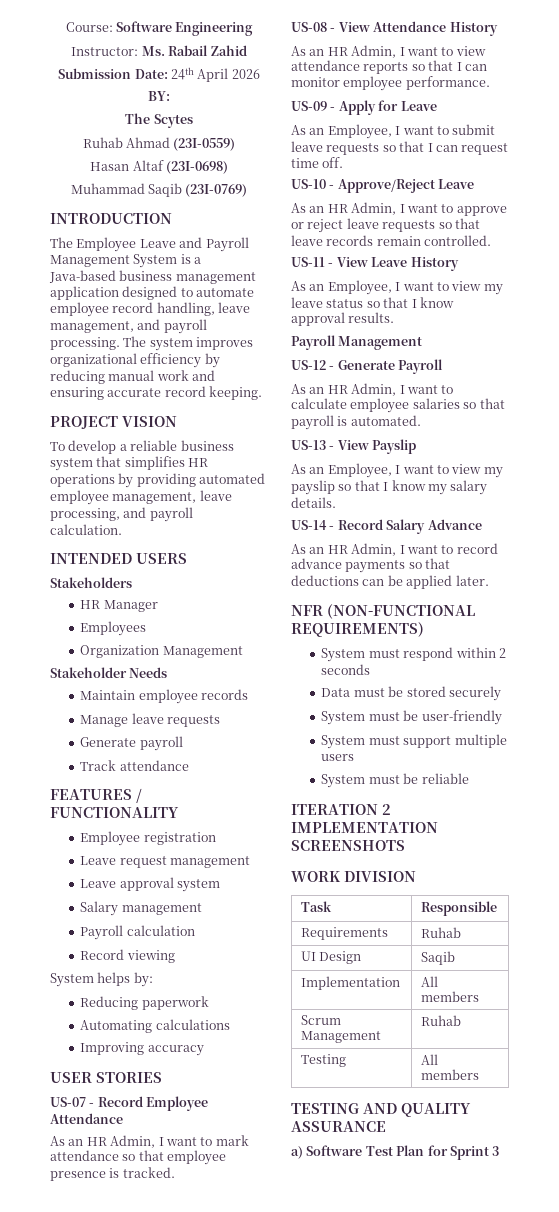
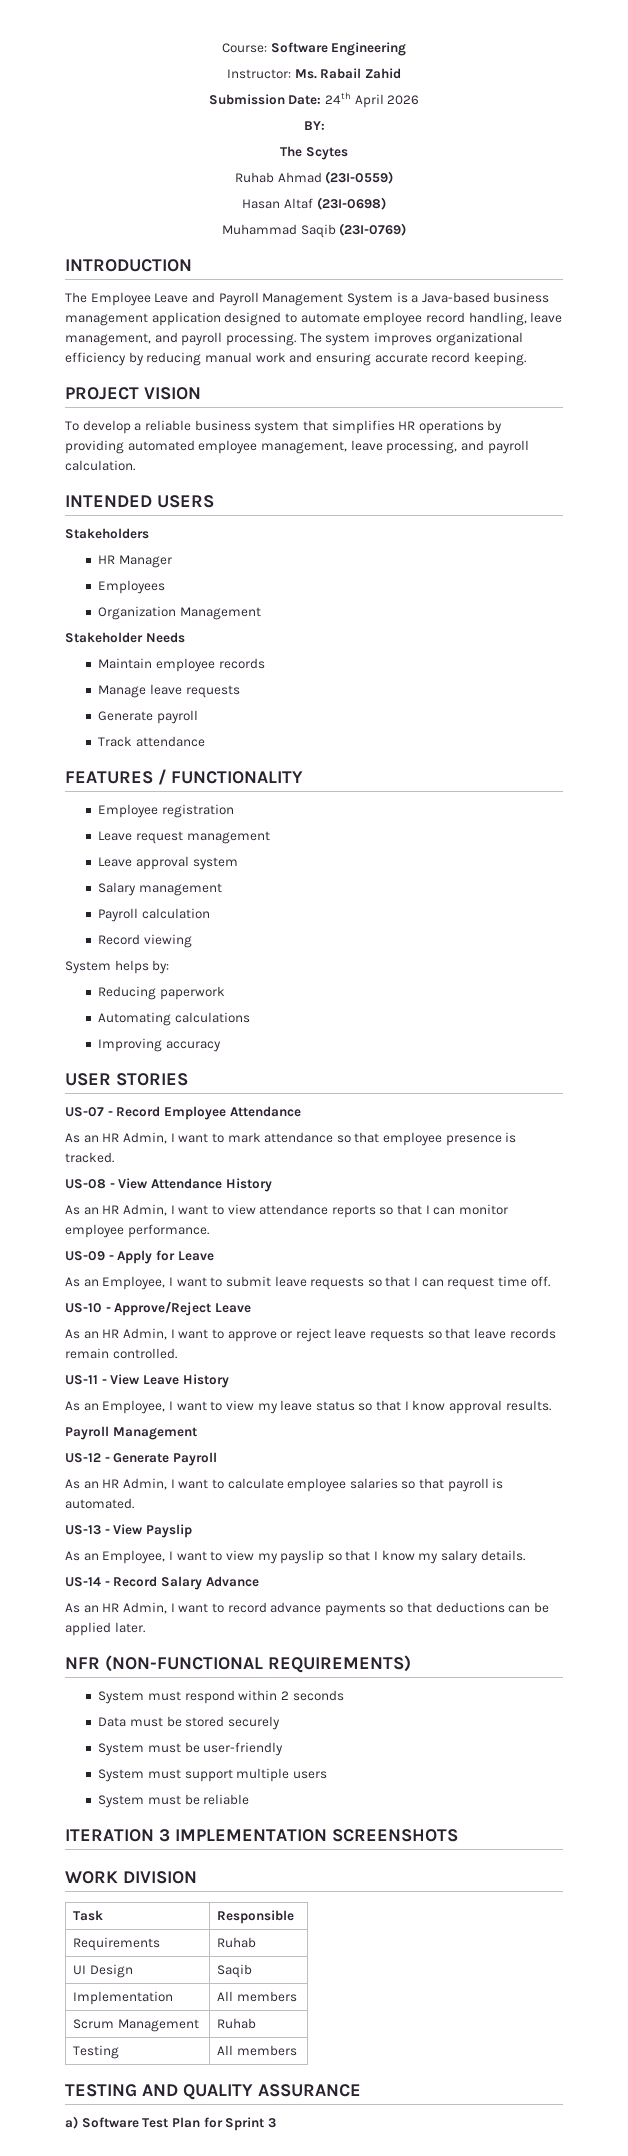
- ITERATION 2 IMPLEMENTATION SCREENSHOTS
+ ITERATION 3 IMPLEMENTATION SCREENSHOTS

